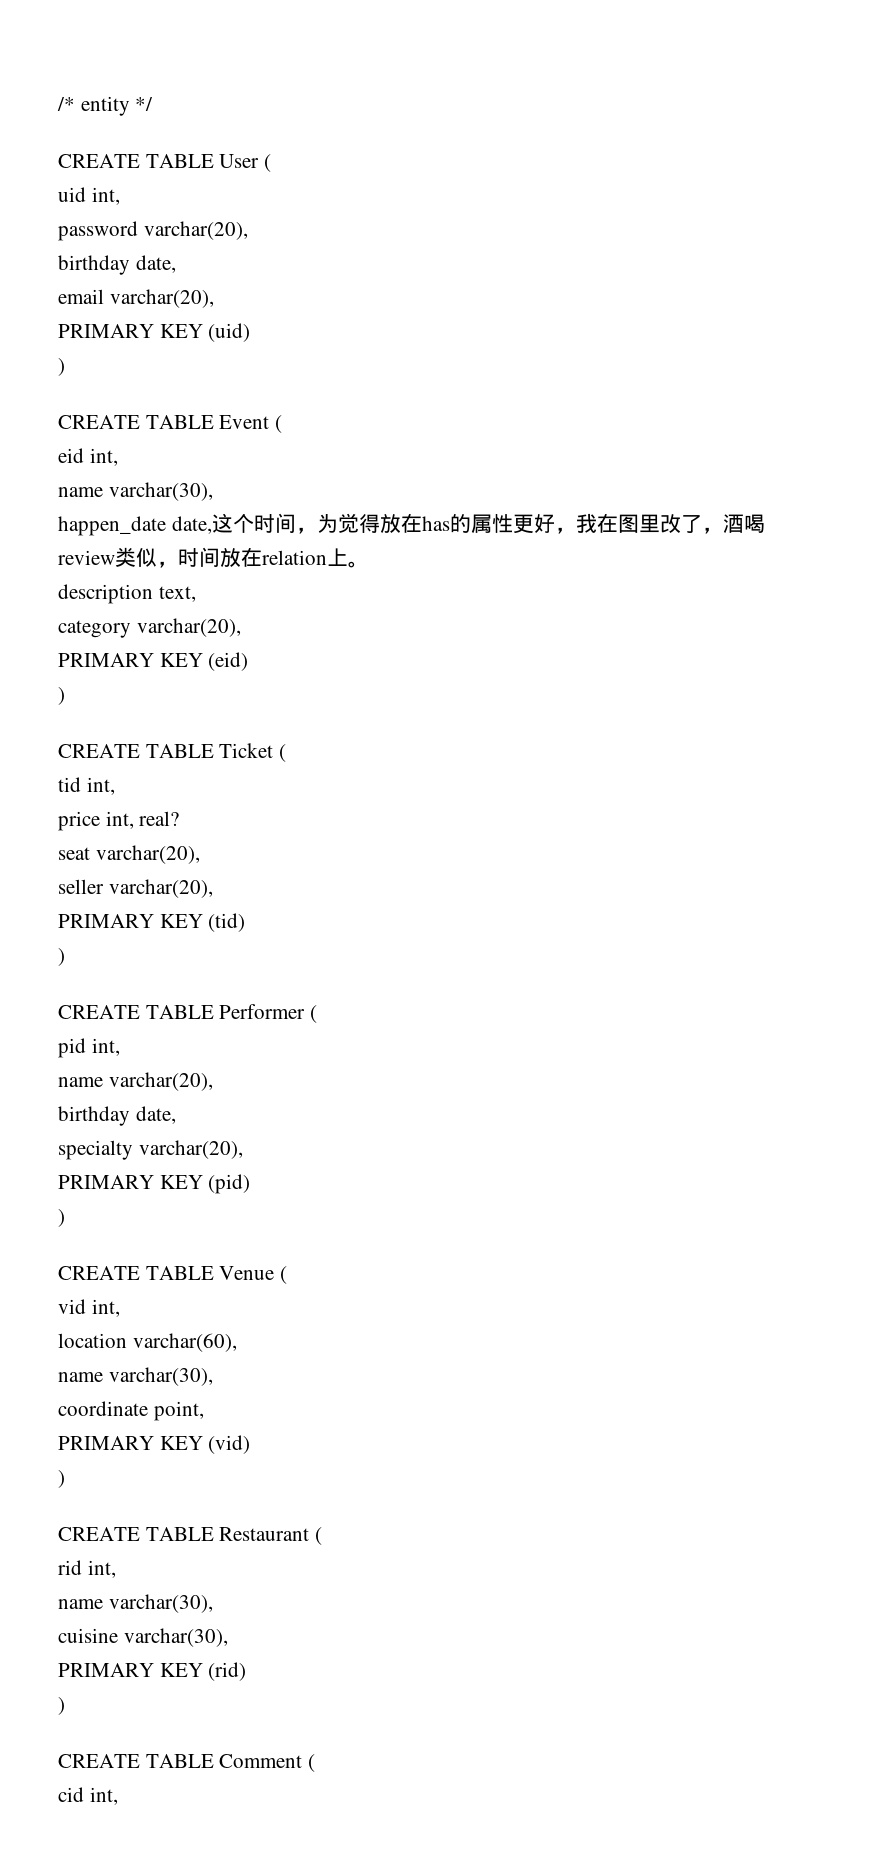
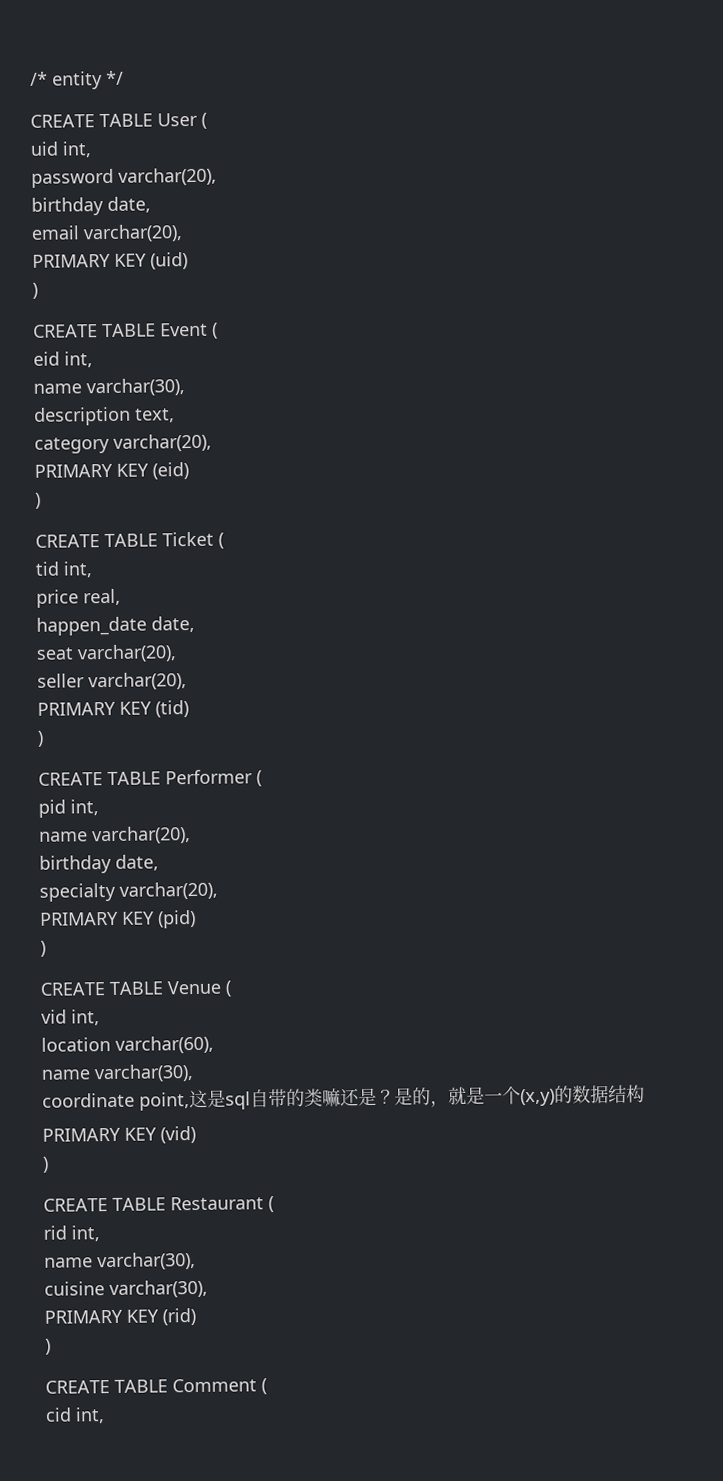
- happen_date date,这个时间，为觉得放在has的属性更好，我在图里改了，酒喝review类似，时间放在relation上。
- price int, real?
+ price real,
+ happen_date date,
- coordinate point,
+ coordinate point,这是sql自带的类嘛还是？是的，就是一个(x,y)的数据结构

